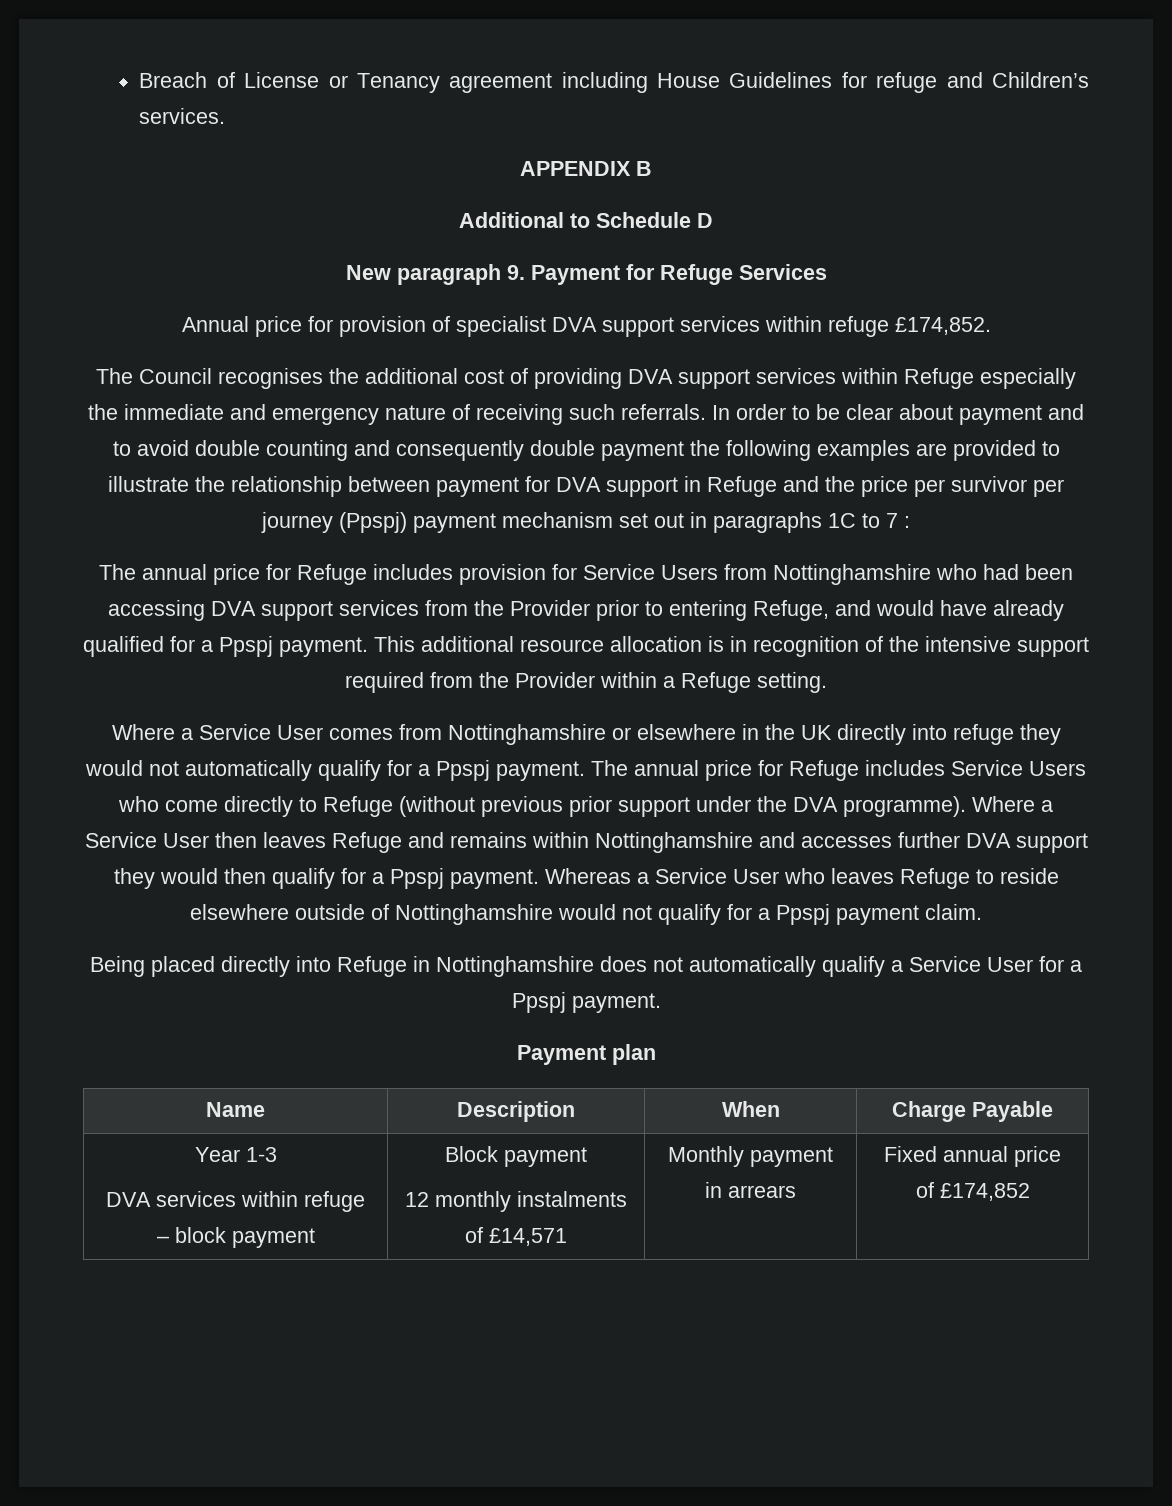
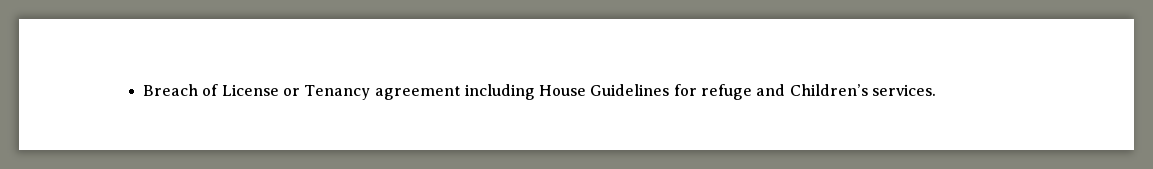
- APPENDIX B
- Additional to Schedule D
- New paragraph 9. Payment for Refuge Services
- Annual price for provision of specialist DVA support services within refuge £174,852.
- The Council recognises the additional cost of providing DVA support services within Refuge especially the immediate and emergency nature of receiving such referrals. In order to be clear about payment and to avoid double counting and consequently double payment the following examples are provided to illustrate the relationship between payment for DVA support in Refuge and the price per survivor per journey (Ppspj) payment mechanism set out in paragraphs 1C to 7 :
- The annual price for Refuge includes provision for Service Users from Nottinghamshire who had been accessing DVA support services from the Provider prior to entering Refuge, and would have already qualified for a Ppspj payment. This additional resource allocation is in recognition of the intensive support required from the Provider within a Refuge setting.
- Where a Service User comes from Nottinghamshire or elsewhere in the UK directly into refuge they would not automatically qualify for a Ppspj payment. The annual price for Refuge includes Service Users who come directly to Refuge (without previous prior support under the DVA programme). Where a Service User then leaves Refuge and remains within Nottinghamshire and accesses further DVA support they would then qualify for a Ppspj payment. Whereas a Service User who leaves Refuge to reside elsewhere outside of Nottinghamshire would not qualify for a Ppspj payment claim.
- Being placed directly into Refuge in Nottinghamshire does not automatically qualify a Service User for a Ppspj payment.
- Payment plan
- Name | Description | When | Charge Payable
- Year 1-3
- DVA services within refuge – block payment | Block payment
- 12 monthly instalments of £14,571 | Monthly payment in arrears | Fixed annual price of £174,852

